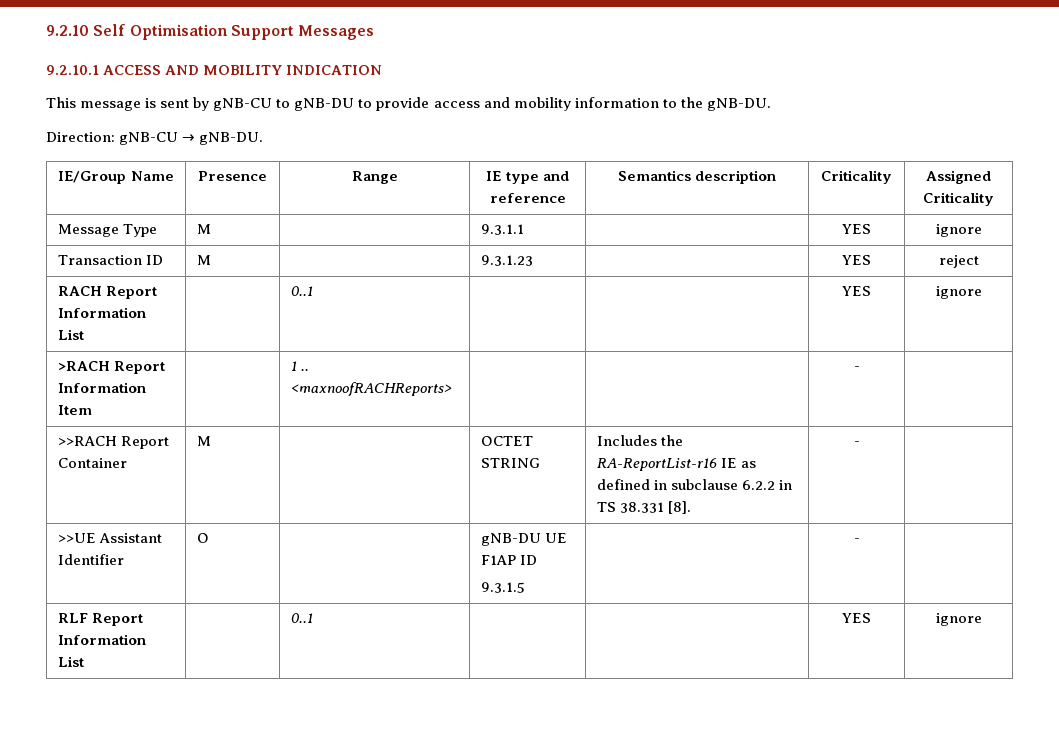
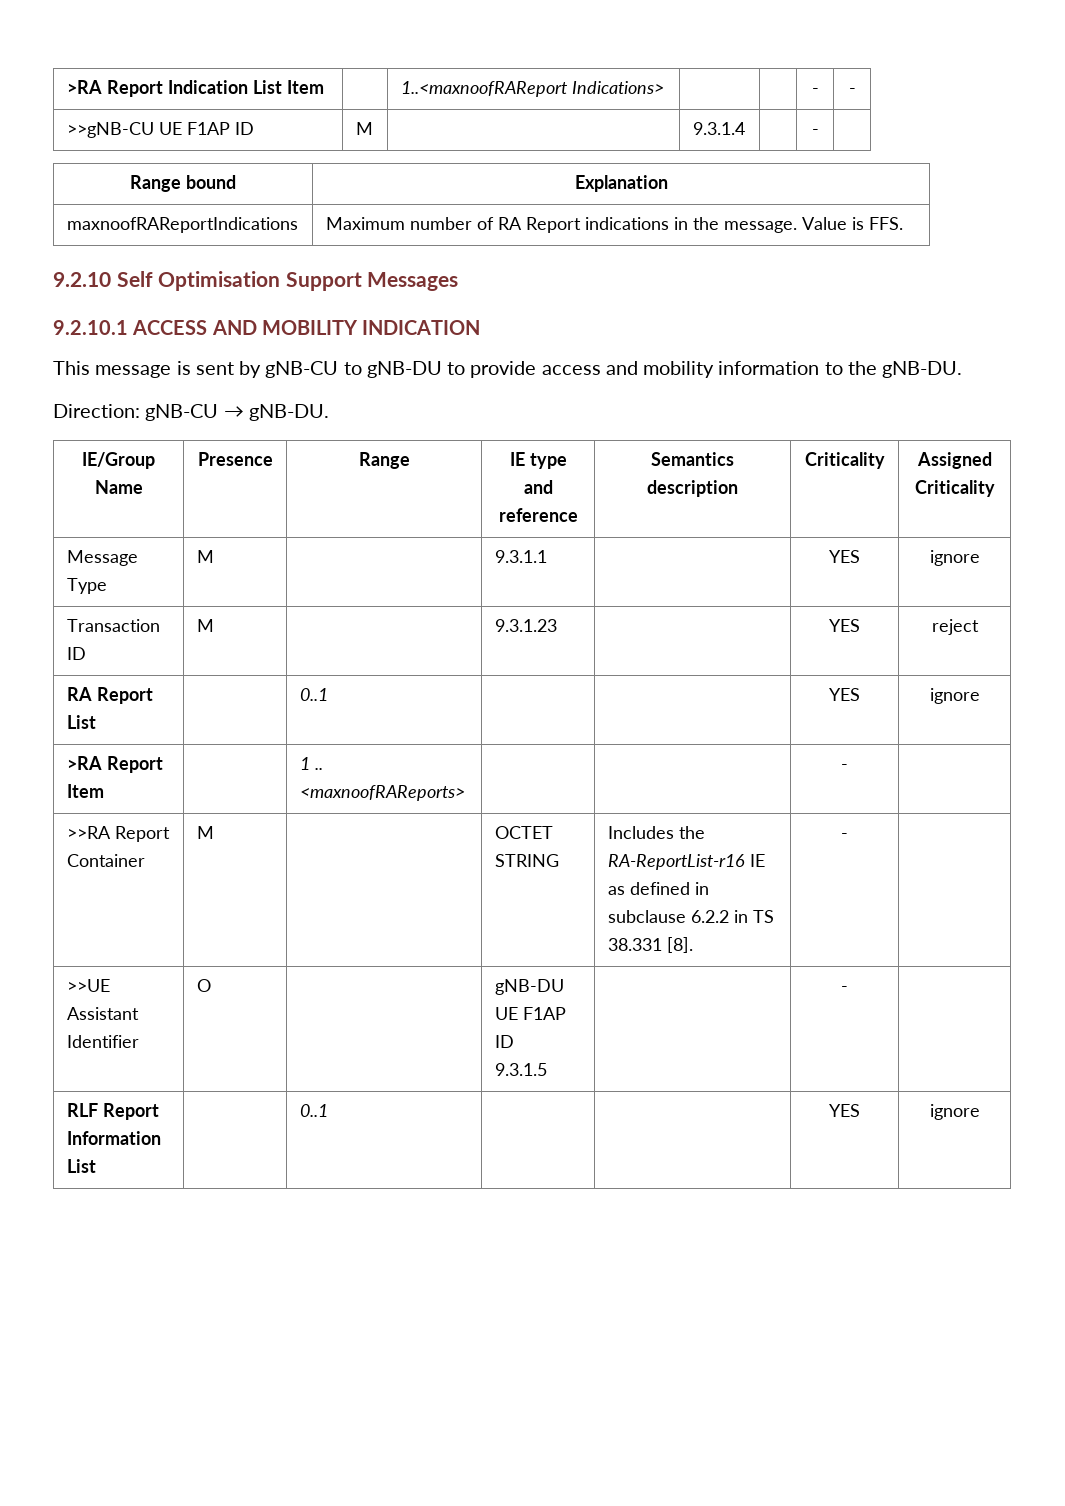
+ >RA Report Indication List Item | | 1..<maxnoofRAReport Indications> | | | - | -
+ >>gNB-CU UE F1AP ID | M | | 9.3.1.4 | | - |
+ Range bound | Explanation
+ maxnoofRAReportIndications | Maximum number of RA Report indications in the message. Value is FFS.
- RACH Report Information List | | 0..1 | | | YES | ignore
+ RA Report List | | 0..1 | | | YES | ignore
- >RACH Report Information Item | | 1 .. <maxnoofRACHReports> | | | - |
- >>RACH Report Container | M | | OCTET STRING | Includes the RA-ReportList-r16 IE as defined in subclause 6.2.2 in TS 38.331 [8]. | - |
+ >RA Report Item | | 1 .. <maxnoofRAReports> | | | - |
+ >>RA Report Container | M | | OCTET STRING | Includes the RA-ReportList-r16 IE as defined in subclause 6.2.2 in TS 38.331 [8]. | - |

